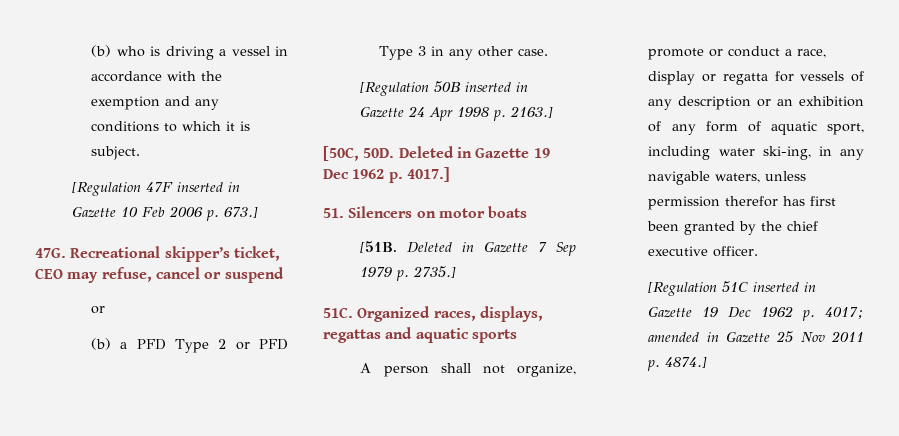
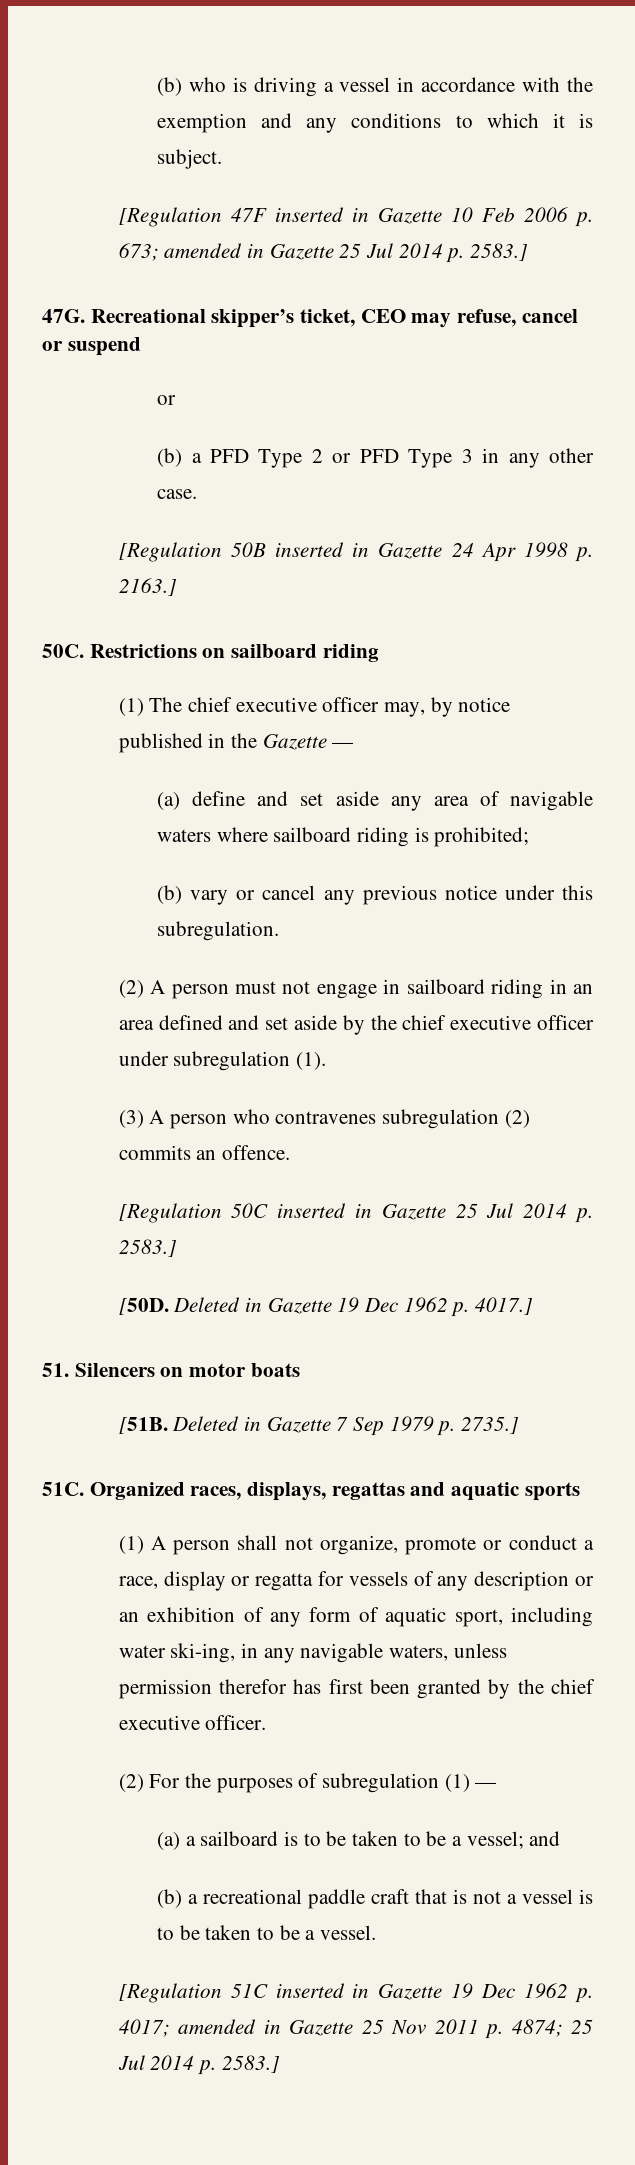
- [Regulation 47F inserted in Gazette 10 Feb 2006 p. 673.]
+ [Regulation 47F inserted in Gazette 10 Feb 2006 p. 673; amended in Gazette 25 Jul 2014 p. 2583.]
- [50C, 50D.
+ 50C. Restrictions on sailboard riding
+ (1) The chief executive officer may, by notice published in the Gazette —
+ (a) define and set aside any area of navigable waters where sailboard riding is prohibited;
+ (b) vary or cancel any previous notice under this subregulation.
+ (2) A person must not engage in sailboard riding in an area defined and set aside by the chief executive officer under subregulation (1).
+ (3) A person who contravenes subregulation (2) commits an offence.
+ [Regulation 50C inserted in Gazette 25 Jul 2014 p. 2583.]
+ [50D.
- A person shall not organize, promote or conduct a race, display or regatta for vessels of any description or an exhibition of any form of aquatic sport, including water ski-ing, in any navigable waters, unless permission therefor has first been granted by the chief executive officer.
+ (1) A person shall not organize, promote or conduct a race, display or regatta for vessels of any description or an exhibition of any form of aquatic sport, including water ski-ing, in any navigable waters, unless permission therefor has first been granted by the chief executive officer.
+ (2) For the purposes of subregulation (1) —
+ (a) a sailboard is to be taken to be a vessel; and
+ (b) a recreational paddle craft that is not a vessel is to be taken to be a vessel.
- [Regulation 51C inserted in Gazette 19 Dec 1962 p. 4017; amended in Gazette 25 Nov 2011 p. 4874.]
+ [Regulation 51C inserted in Gazette 19 Dec 1962 p. 4017; amended in Gazette 25 Nov 2011 p. 4874; 25 Jul 2014 p. 2583.]

